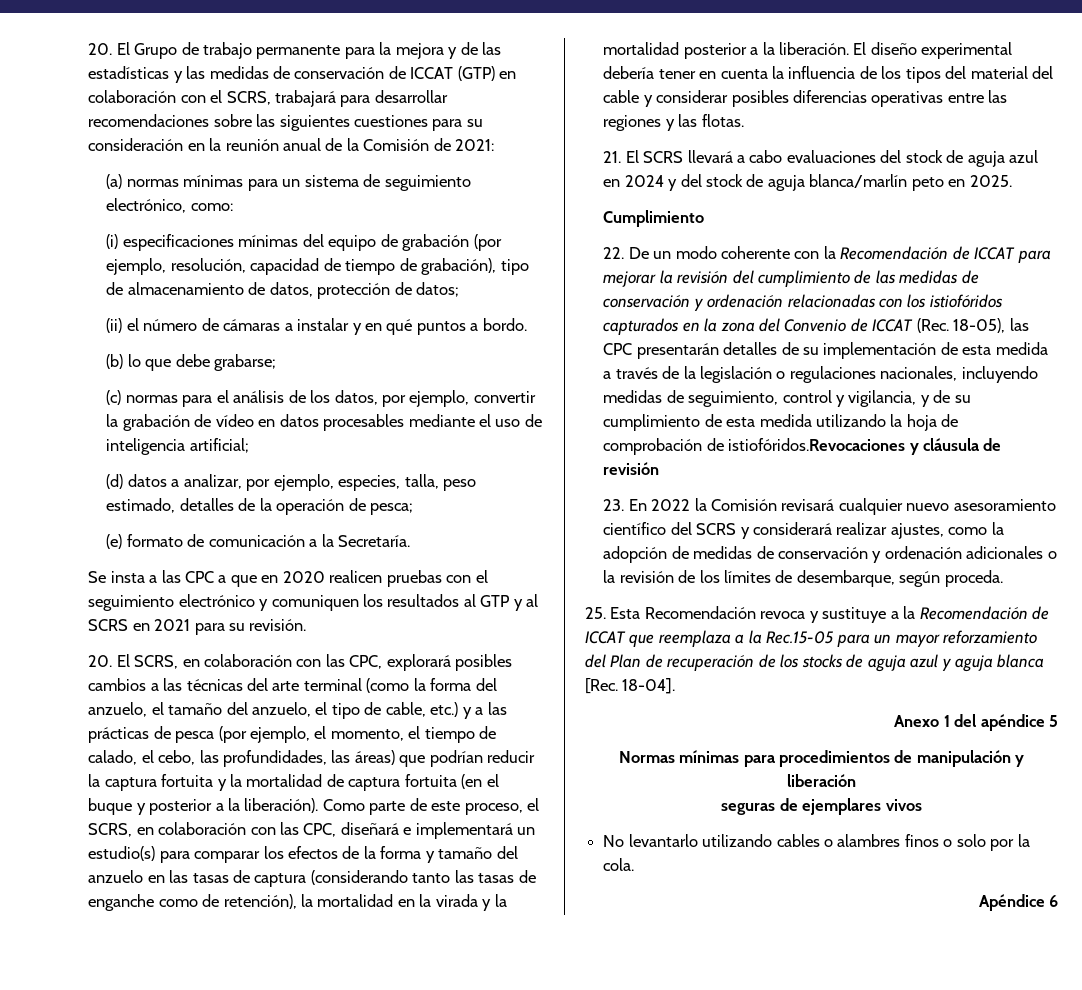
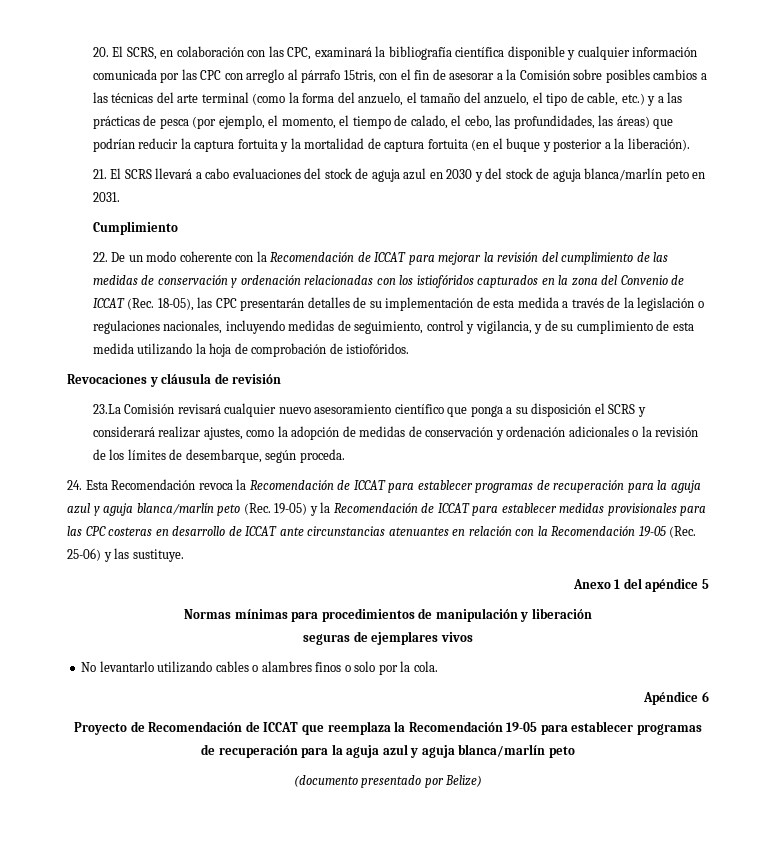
- 20. El Grupo de trabajo permanente para la mejora y de las estadísticas y las medidas de conservación de ICCAT (GTP) en colaboración con el SCRS, trabajará para desarrollar recomendaciones sobre las siguientes cuestiones para su consideración en la reunión anual de la Comisión de 2021:
- (a) normas mínimas para un sistema de seguimiento electrónico, como:
- (i) especificaciones mínimas del equipo de grabación (por ejemplo, resolución, capacidad de tiempo de grabación), tipo de almacenamiento de datos, protección de datos;
- (ii) el número de cámaras a instalar y en qué puntos a bordo.
- (b) lo que debe grabarse;
- (c) normas para el análisis de los datos, por ejemplo, convertir la grabación de vídeo en datos procesables mediante el uso de inteligencia artificial;
- (d) datos a analizar, por ejemplo, especies, talla, peso estimado, detalles de la operación de pesca;
- (e) formato de comunicación a la Secretaría.
- Se insta a las CPC a que en 2020 realicen pruebas con el seguimiento electrónico y comuniquen los resultados al GTP y al SCRS en 2021 para su revisión.
- 20. El SCRS, en colaboración con las CPC, explorará posibles cambios a las técnicas del arte terminal (como la forma del anzuelo, el tamaño del anzuelo, el tipo de cable, etc.) y a las prácticas de pesca (por ejemplo, el momento, el tiempo de calado, el cebo, las profundidades, las áreas) que podrían reducir la captura fortuita y la mortalidad de captura fortuita (en el buque y posterior a la liberación). Como parte de este proceso, el SCRS, en colaboración con las CPC, diseñará e implementará un estudio(s) para comparar los efectos de la forma y tamaño del anzuelo en las tasas de captura (considerando tanto las tasas de enganche como de retención), la mortalidad en la virada y la mortalidad posterior a la liberación. El diseño experimental debería tener en cuenta la influencia de los tipos del material del cable y considerar posibles diferencias operativas entre las regiones y las flotas.
+ 20. El SCRS, en colaboración con las CPC, examinará la bibliografía científica disponible y cualquier información comunicada por las CPC con arreglo al párrafo 15tris, con el fin de asesorar a la Comisión sobre posibles cambios a las técnicas del arte terminal (como la forma del anzuelo, el tamaño del anzuelo, el tipo de cable, etc.) y a las prácticas de pesca (por ejemplo, el momento, el tiempo de calado, el cebo, las profundidades, las áreas) que podrían reducir la captura fortuita y la mortalidad de captura fortuita (en el buque y posterior a la liberación).
- 21. El SCRS llevará a cabo evaluaciones del stock de aguja azul en 2024 y del stock de aguja blanca/marlín peto en 2025.
+ 21. El SCRS llevará a cabo evaluaciones del stock de aguja azul en 2030 y del stock de aguja blanca/marlín peto en 2031.
- 22. De un modo coherente con la Recomendación de ICCAT para mejorar la revisión del cumplimiento de las medidas de conservación y ordenación relacionadas con los istiofóridos capturados en la zona del Convenio de ICCAT (Rec. 18-05), las CPC presentarán detalles de su implementación de esta medida a través de la legislación o regulaciones nacionales, incluyendo medidas de seguimiento, control y vigilancia, y de su cumplimiento de esta medida utilizando la hoja de comprobación de istiofóridos.Revocaciones y cláusula de revisión
+ 22. De un modo coherente con la Recomendación de ICCAT para mejorar la revisión del cumplimiento de las medidas de conservación y ordenación relacionadas con los istiofóridos capturados en la zona del Convenio de ICCAT (Rec. 18-05), las CPC presentarán detalles de su implementación de esta medida a través de la legislación o regulaciones nacionales, incluyendo medidas de seguimiento, control y vigilancia, y de su cumplimiento de esta medida utilizando la hoja de comprobación de istiofóridos.
+ Revocaciones y cláusula de revisión
- 23. En 2022 la Comisión revisará cualquier nuevo asesoramiento científico del SCRS y considerará realizar ajustes, como la adopción de medidas de conservación y ordenación adicionales o la revisión de los límites de desembarque, según proceda.
+ 23.La Comisión revisará cualquier nuevo asesoramiento científico que ponga a su disposición el SCRS y considerará realizar ajustes, como la adopción de medidas de conservación y ordenación adicionales o la revisión de los límites de desembarque, según proceda.
- 25. Esta Recomendación revoca y sustituye a la Recomendación de ICCAT que reemplaza a la Rec.15-05 para un mayor reforzamiento del Plan de recuperación de los stocks de aguja azul y aguja blanca [Rec. 18-04].
+ 24. Esta Recomendación revoca la Recomendación de ICCAT para establecer programas de recuperación para la aguja azul y aguja blanca/marlín peto (Rec. 19-05) y la Recomendación de ICCAT para establecer medidas provisionales para las CPC costeras en desarrollo de ICCAT ante circunstancias atenuantes en relación con la Recomendación 19-05 (Rec. 25-06) y las sustituye.
+ Proyecto de Recomendación de ICCAT que reemplaza la Recomendación 19-05 para establecer programas de recuperación para la aguja azul y aguja blanca/marlín peto
+ (documento presentado por Belize)

